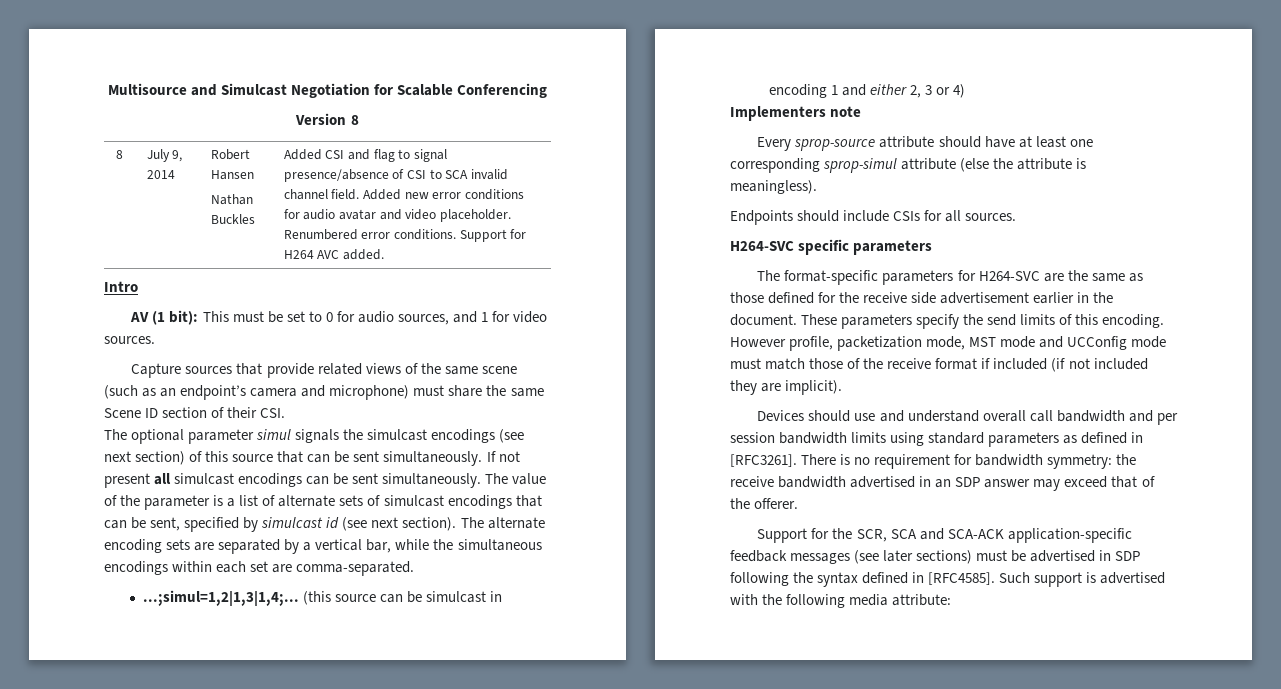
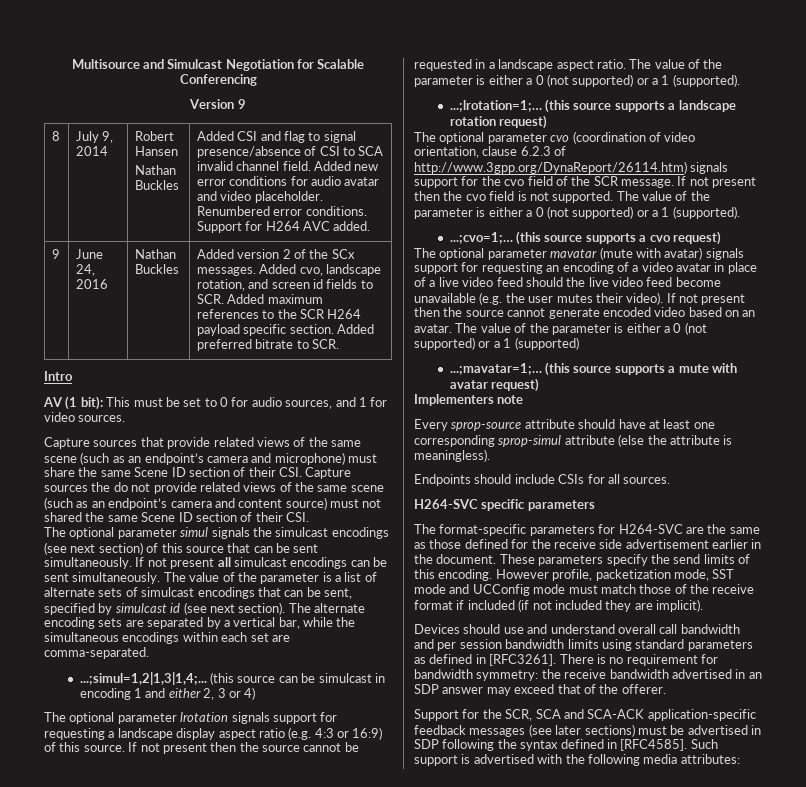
- Version 8
+ Version 9
+ 9 | June 24, 2016 | Nathan Buckles | Added version 2 of the SCx messages. Added cvo, landscape rotation, and screen id fields to SCR. Added maximum references to the SCR H264 payload specific section. Added preferred bitrate to SCR.
- Capture sources that provide related views of the same scene (such as an endpoint’s camera and microphone) must share the same Scene ID section of their CSI.
+ Capture sources that provide related views of the same scene (such as an endpoint’s camera and microphone) must share the same Scene ID section of their CSI. Capture sources the do not provide related views of the same scene (such as an endpoint’s camera and content source) must not shared the same Scene ID section of their CSI.
+ The optional parameter lrotation signals support for requesting a landscape display aspect ratio (e.g. 4:3 or 16:9) of this source. If not present then the source cannot be requested in a landscape aspect ratio. The value of the parameter is either a 0 (not supported) or a 1 (supported).
+ ...;lrotation=1;… (this source supports a landscape rotation request)
+ The optional parameter cvo (coordination of video orientation, clause 6.2.3 of http://www.3gpp.org/DynaReport/26114.htm) signals support for the cvo field of the SCR message. If not present then the cvo field is not supported. The value of the parameter is either a 0 (not supported) or a 1 (supported).
+ ...;cvo=1;… (this source supports a cvo request)
+ The optional parameter mavatar (mute with avatar) signals support for requesting an encoding of a video avatar in place of a live video feed should the live video feed become unavailable (e.g. the user mutes their video). If not present then the source cannot generate encoded video based on an avatar. The value of the parameter is either a 0 (not supported) or a 1 (supported)
+ ...;mavatar=1;… (this source supports a mute with avatar request)
- However profile, packetization mode, MST mode and UCConfig mode must match those of the receive format if included (if not included they are implicit).
+ However profile, packetization mode, SST mode and UCConfig mode must match those of the receive format if included (if not included they are implicit).
- Such support is advertised with the following media attribute:
+ Such support is advertised with the following media attributes:

